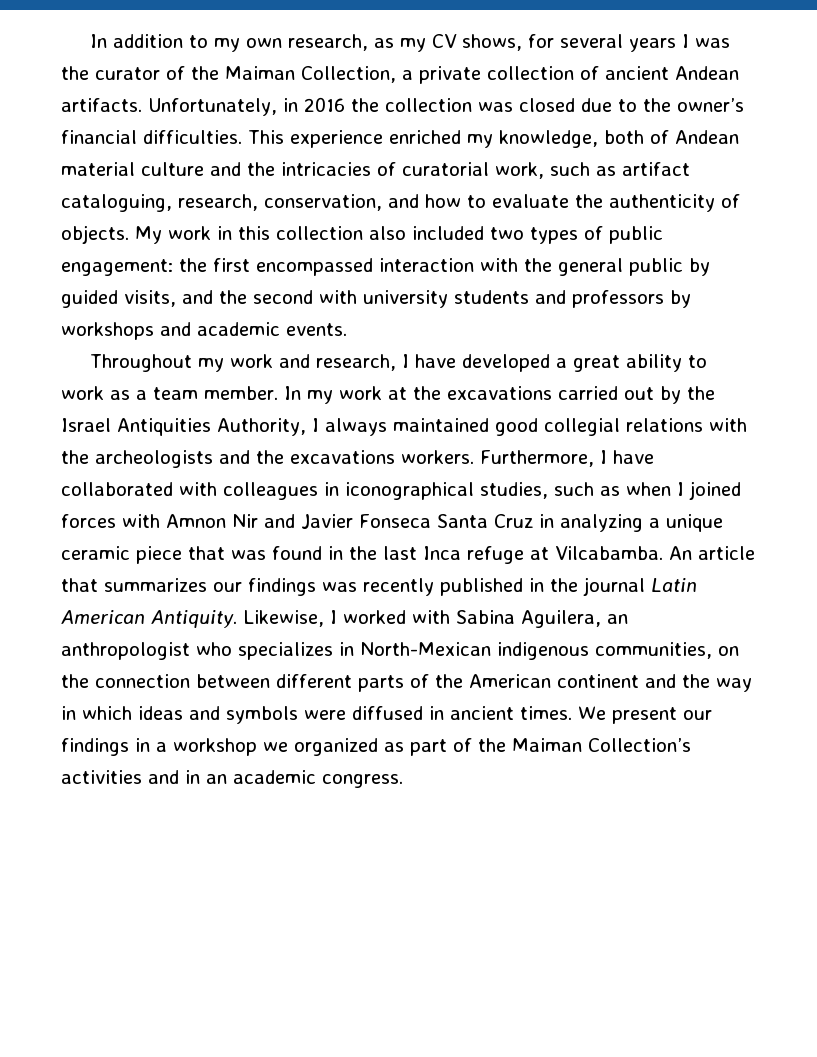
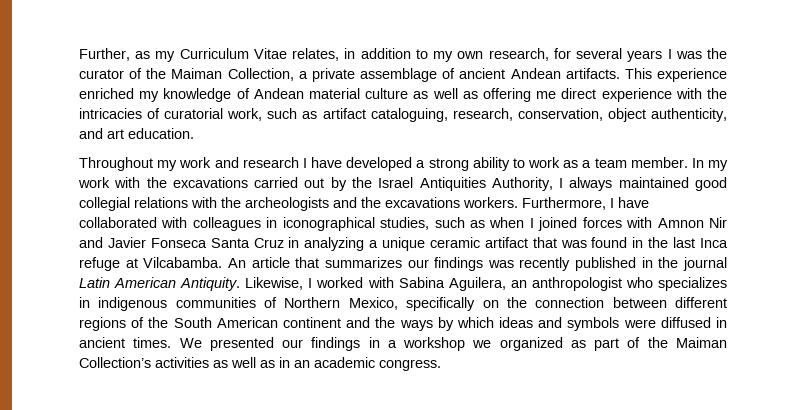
- In addition to my own research, as my CV shows, for several years I was the curator of the Maiman Collection, a private collection of ancient Andean artifacts.
+ Further, as my Curriculum Vitae relates, in addition to my own research, for several years I was the curator of the Maiman Collection, a private assemblage of ancient Andean artifacts.
- Unfortunately, in 2016 the collection was closed due to the owner’s financial difficulties.
- This experience enriched my knowledge, both of Andean material culture and the intricacies of curatorial work, such as artifact cataloguing, research, conservation, and how to evaluate the authenticity of objects. My work in this collection also included two types of public engagement: the first encompassed interaction with the general public by guided visits, and the second with university students and professors by workshops and academic events.
+ This experience enriched my knowledge of Andean material culture as well as offering me direct experience with the intricacies of curatorial work, such as artifact cataloguing, research, conservation, object authenticity, and art education.
- Throughout my work and research, I have developed a great ability to work as a team member.
+ Throughout my work and research I have developed a strong ability to work as a team member.
- In my work at the excavations carried out by the Israel Antiquities Authority, I always maintained good collegial relations with the archeologists and the excavations workers.
+ In my work with the excavations carried out by the Israel Antiquities Authority, I always maintained good collegial relations with the archeologists and the excavations workers.
- Furthermore, I have collaborated with colleagues in iconographical studies, such as when I joined forces with Amnon Nir and Javier Fonseca Santa Cruz in analyzing a unique ceramic piece that was found in the last Inca refuge at Vilcabamba.
+ Furthermore, I have collaborated with colleagues in iconographical studies, such as when I joined forces with Amnon Nir and Javier Fonseca Santa Cruz in analyzing a unique ceramic artifact that was found in the last Inca refuge at Vilcabamba.
- Likewise, I worked with Sabina Aguilera, an anthropologist who specializes in North-Mexican indigenous communities, on the connection between different parts of the American continent and the way in which ideas and symbols were diffused in ancient times.
+ Likewise, I worked with Sabina Aguilera, an anthropologist who specializes in indigenous communities of Northern Mexico, specifically on the connection between different regions of the South American continent and the ways by which ideas and symbols were diffused in ancient times.
- We present our findings in a workshop we organized as part of the Maiman Collection’s activities and in an academic congress.
+ We presented our findings in a workshop we organized as part of the Maiman Collection’s activities as well as in an academic congress.

